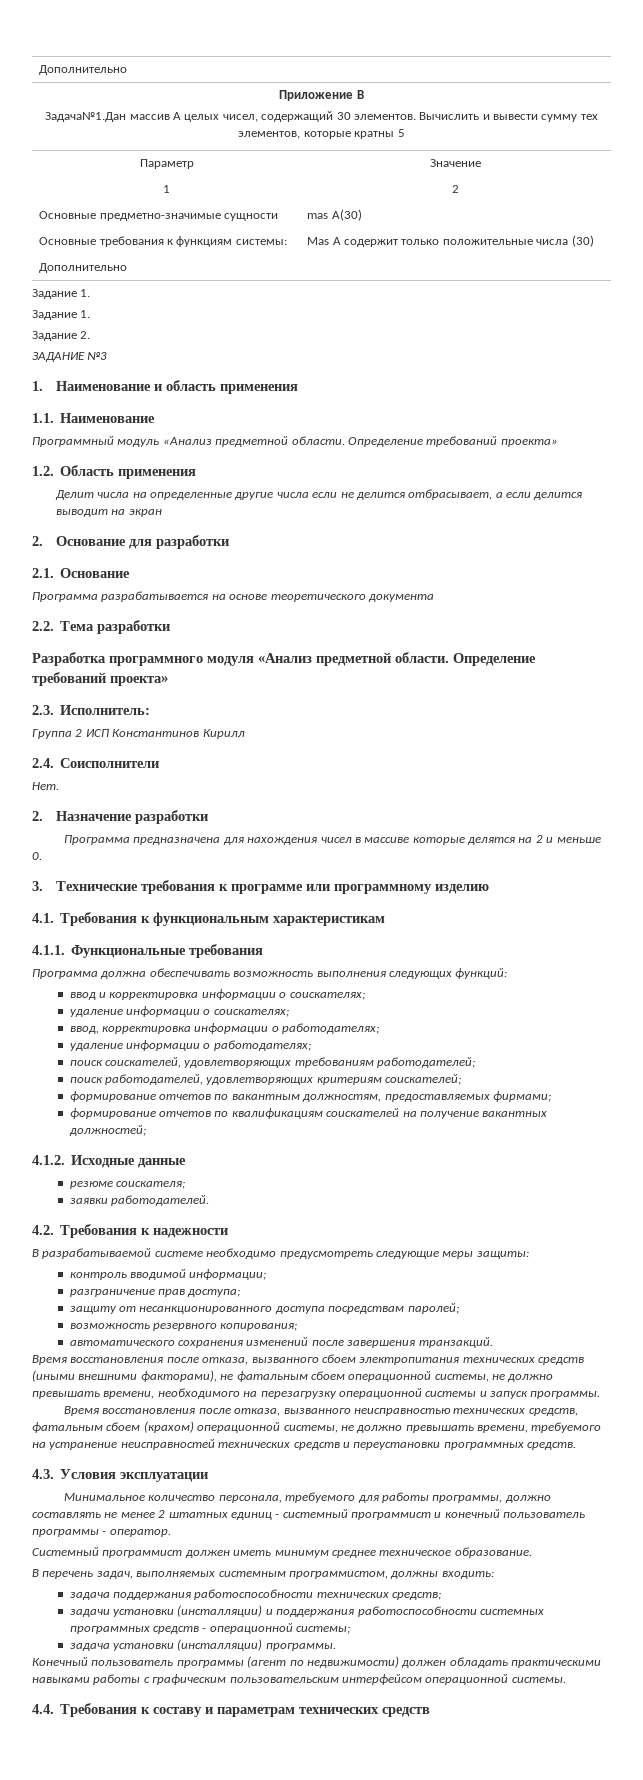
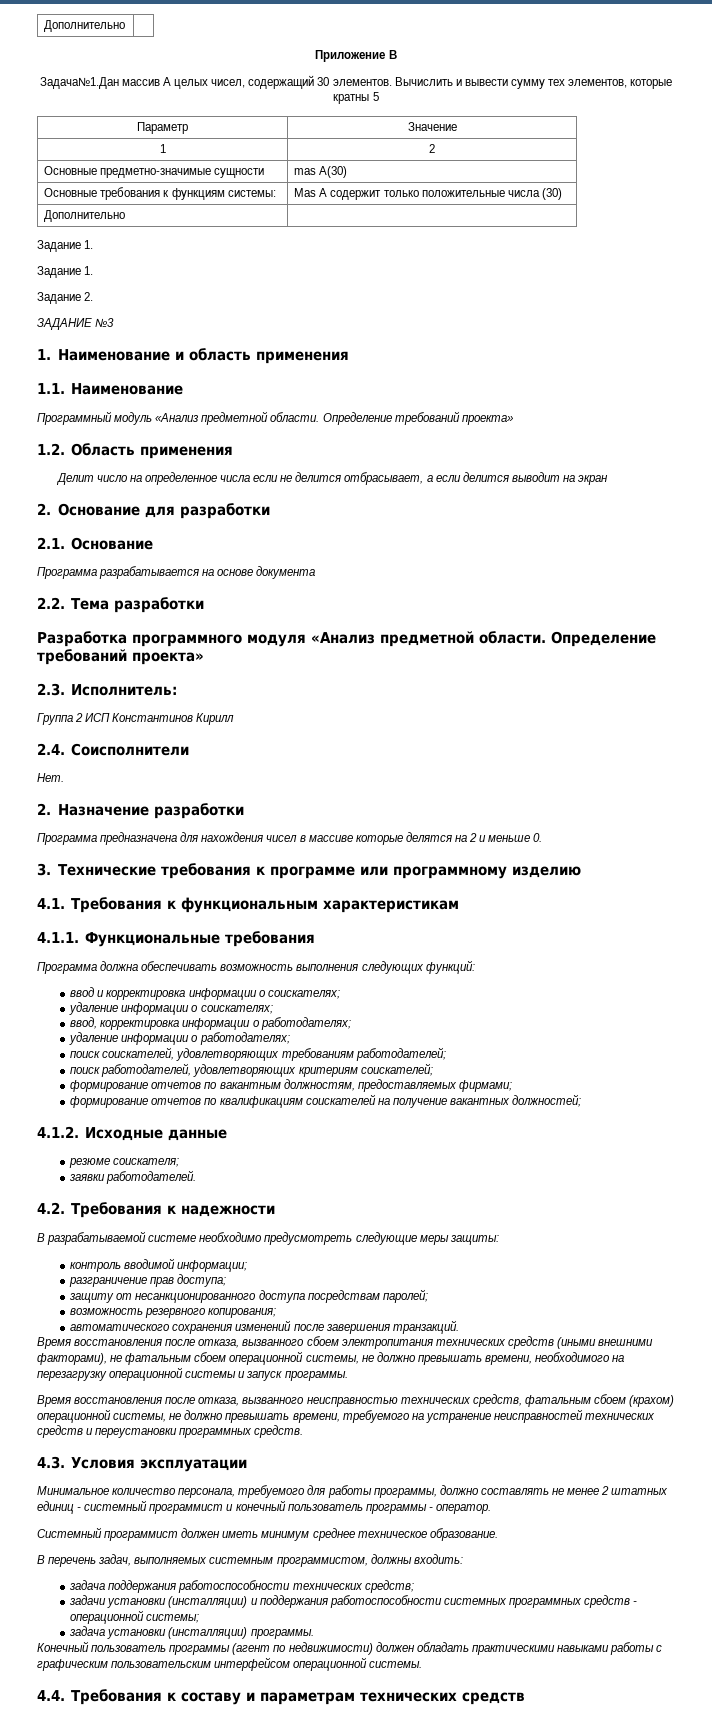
- Делит числа на определенные другие числа если не делится отбрасывает, а если делится выводит на экран
+ Делит число на определенное числа если не делится отбрасывает, а если делится выводит на экран
- Программа разрабатывается на основе теоретического документа
+ Программа разрабатывается на основе документа

